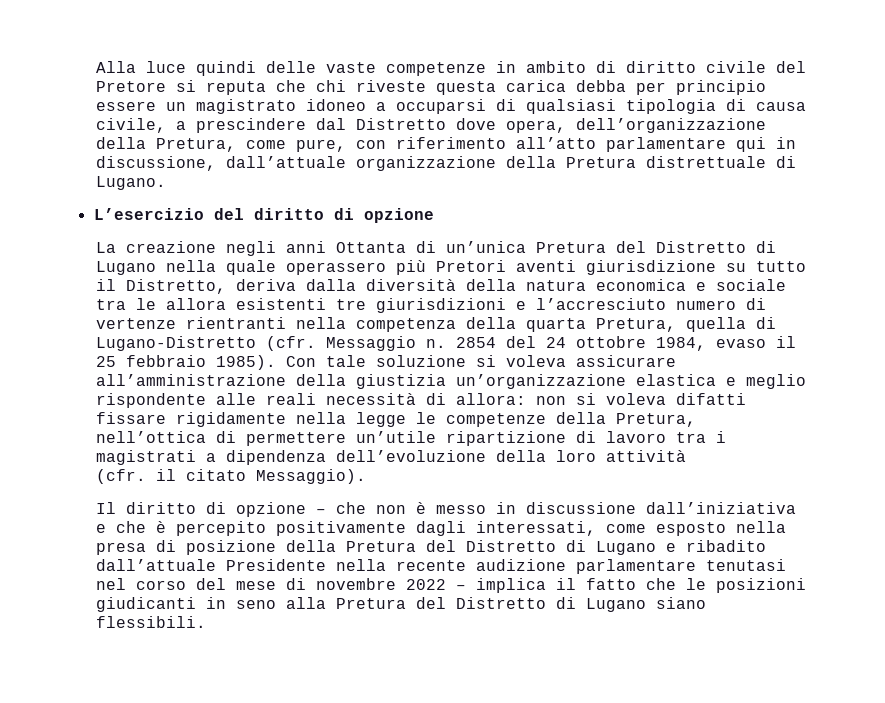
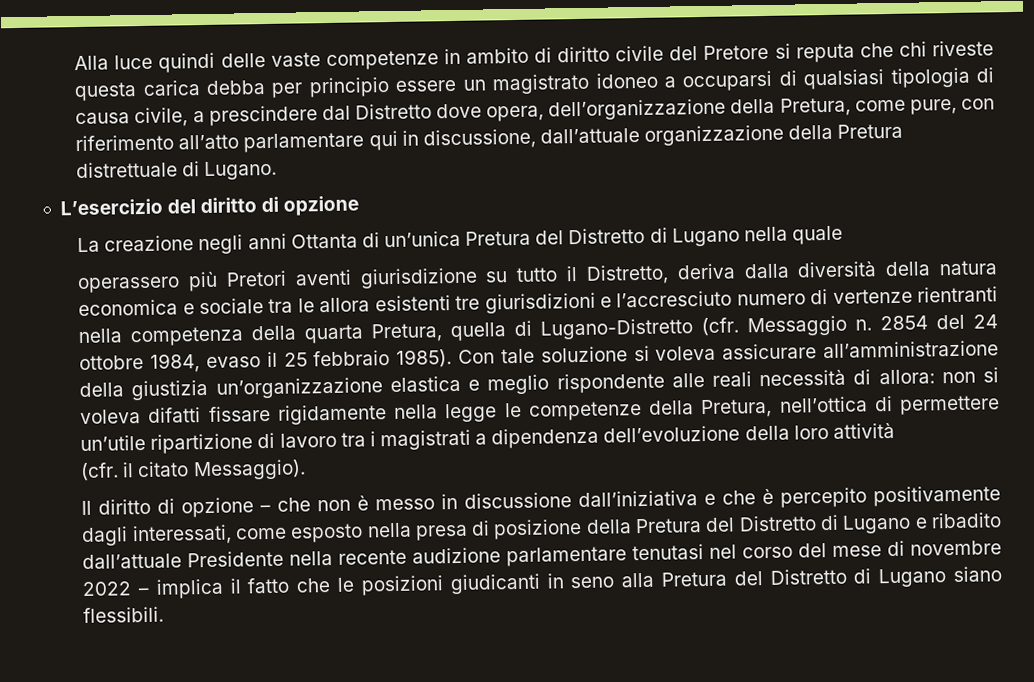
- La creazione negli anni Ottanta di un’unica Pretura del Distretto di Lugano nella quale operassero più Pretori aventi giurisdizione su tutto il Distretto, deriva dalla diversità della natura economica e sociale tra le allora esistenti tre giurisdizioni e l’accresciuto numero di vertenze rientranti nella competenza della quarta Pretura, quella di Lugano-Distretto (cfr.
+ La creazione negli anni Ottanta di un’unica Pretura del Distretto di Lugano nella quale
+ operassero più Pretori aventi giurisdizione su tutto il Distretto, deriva dalla diversità della natura economica e sociale tra le allora esistenti tre giurisdizioni e l’accresciuto numero di vertenze rientranti nella competenza della quarta Pretura, quella di Lugano-Distretto (cfr.

